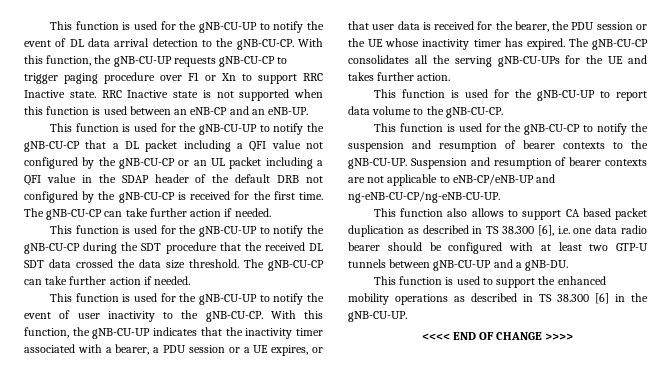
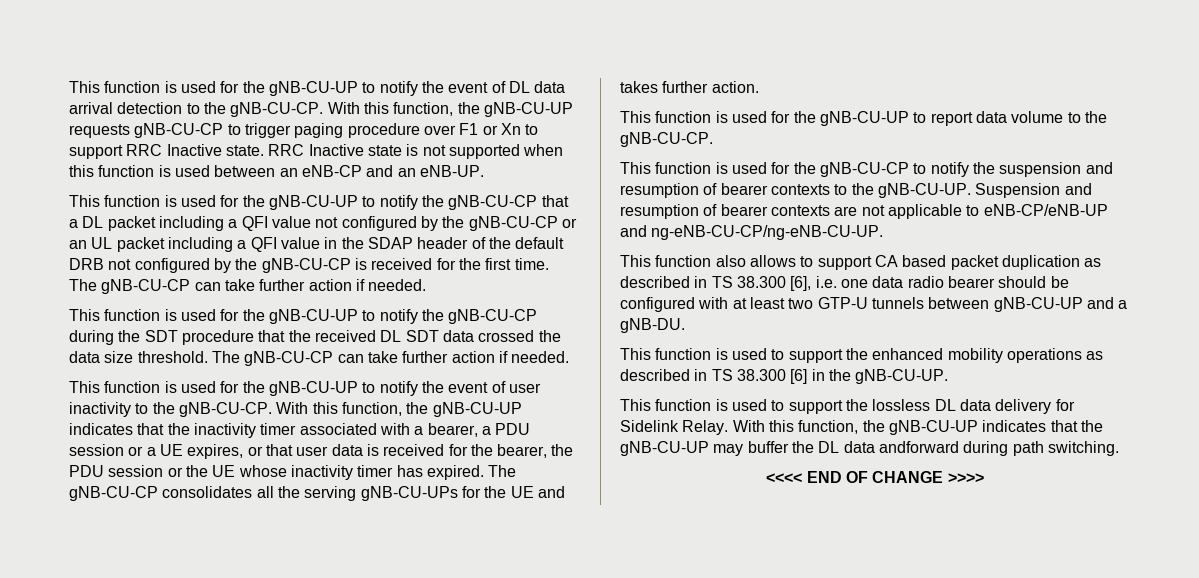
+ This function is used to support the lossless DL data delivery for Sidelink Relay. With this function, the gNB-CU-UP indicates that the gNB-CU-UP may buffer the DL data andforward during path switching.

